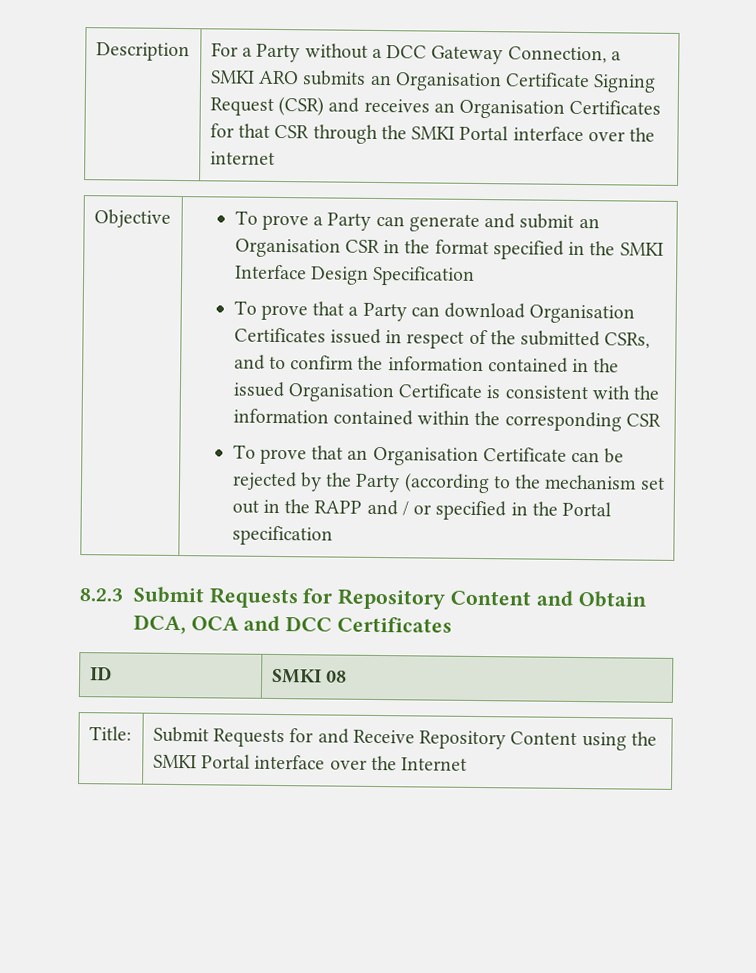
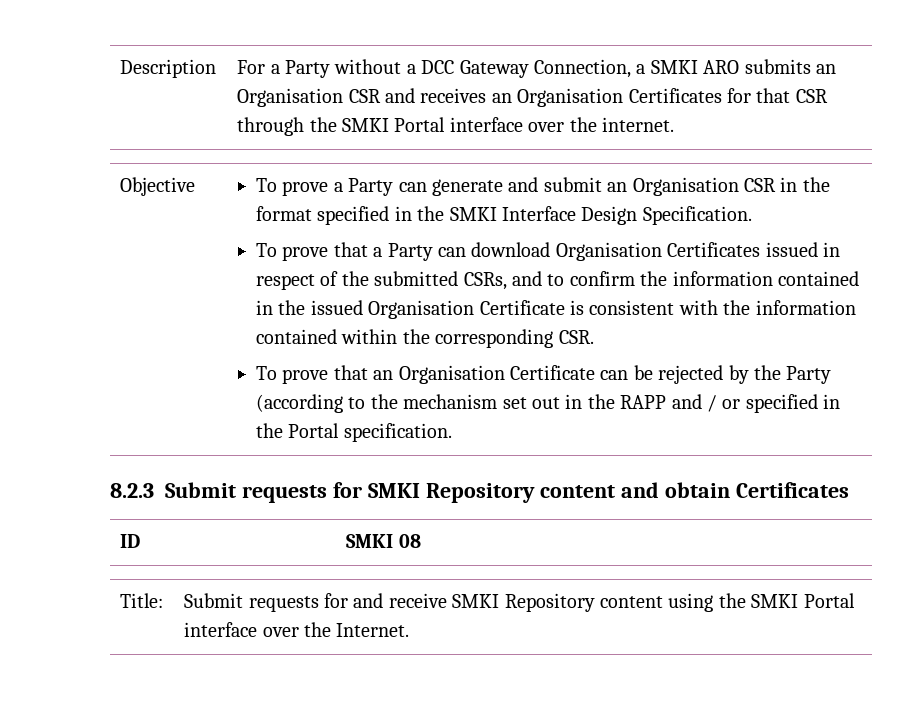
- Description | For a Party without a DCC Gateway Connection, a SMKI ARO submits an Organisation Certificate Signing Request (CSR) and receives an Organisation Certificates for that CSR through the SMKI Portal interface over the internet
+ Description | For a Party without a DCC Gateway Connection, a SMKI ARO submits an Organisation CSR and receives an Organisation Certificates for that CSR through the SMKI Portal interface over the internet.
- To prove a Party can generate and submit an Organisation CSR in the format specified in the SMKI Interface Design Specification
+ To prove a Party can generate and submit an Organisation CSR in the format specified in the SMKI Interface Design Specification.
- To prove that a Party can download Organisation Certificates issued in respect of the submitted CSRs, and to confirm the information contained in the issued Organisation Certificate is consistent with the information contained within the corresponding CSR
+ To prove that a Party can download Organisation Certificates issued in respect of the submitted CSRs, and to confirm the information contained in the issued Organisation Certificate is consistent with the information contained within the corresponding CSR.
- To prove that an Organisation Certificate can be rejected by the Party (according to the mechanism set out in the RAPP and / or specified in the Portal specification
+ To prove that an Organisation Certificate can be rejected by the Party (according to the mechanism set out in the RAPP and / or specified in the Portal specification.
- 8.2.3 Submit Requests for Repository Content and Obtain DCA, OCA and DCC Certificates
+ 8.2.3 Submit requests for SMKI Repository content and obtain Certificates
- Title: | Submit Requests for and Receive Repository Content using the SMKI Portal interface over the Internet
+ Title: | Submit requests for and receive SMKI Repository content using the SMKI Portal interface over the Internet.

